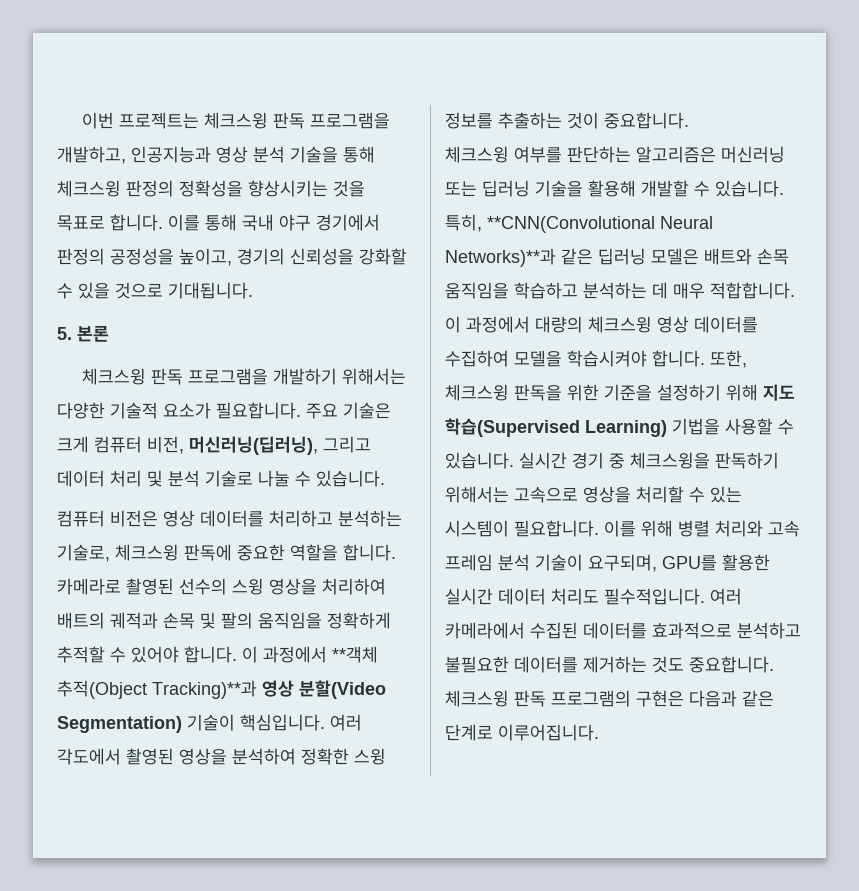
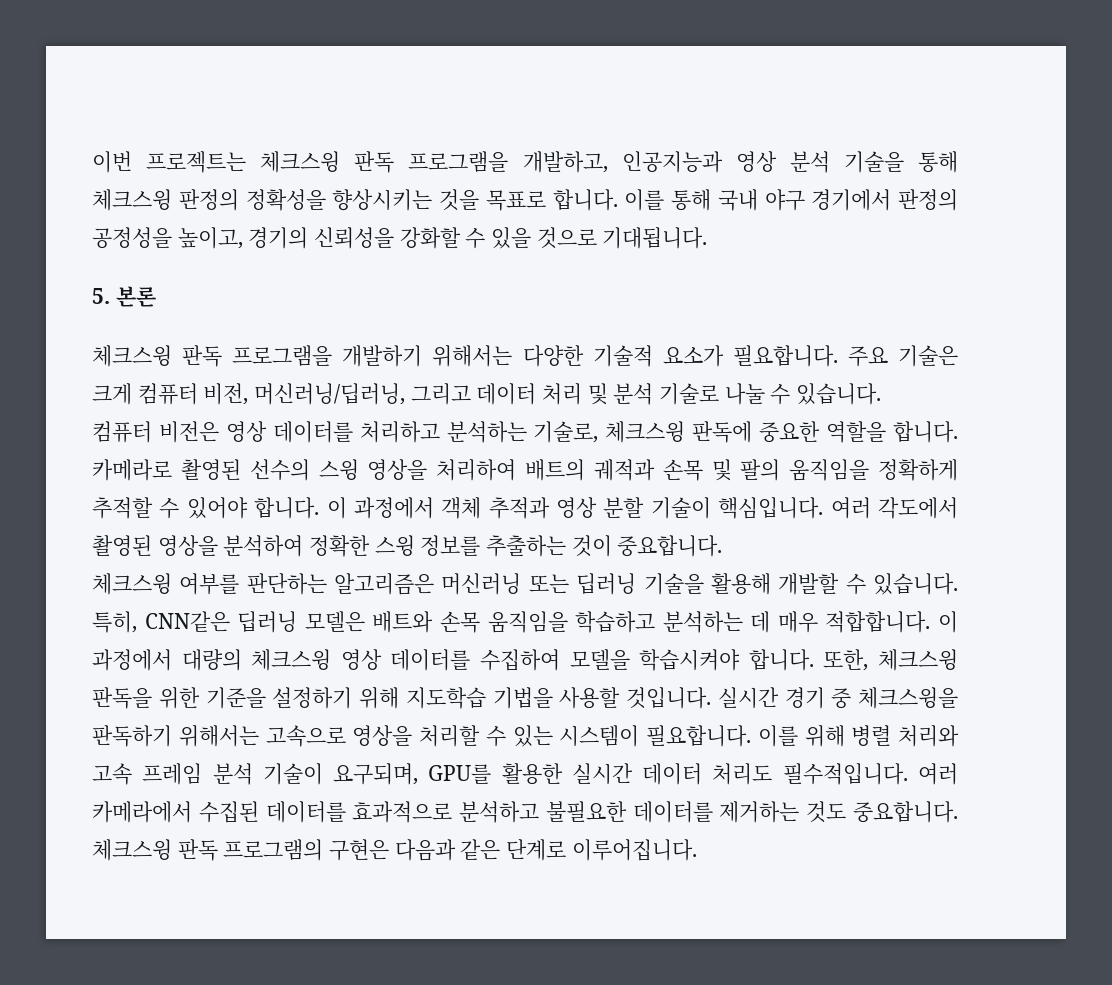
- 주요 기술은 크게 컴퓨터 비전, 머신러닝(딥러닝), 그리고 데이터 처리 및 분석 기술로 나눌 수 있습니다.
+ 주요 기술은 크게 컴퓨터 비전, 머신러닝/딥러닝, 그리고 데이터 처리 및 분석 기술로 나눌 수 있습니다.
- 이 과정에서 **객체 추적(Object Tracking)**과 영상 분할(Video Segmentation) 기술이 핵심입니다.
+ 이 과정에서 객체 추적과 영상 분할 기술이 핵심입니다.
- 특히, **CNN(Convolutional Neural Networks)**과 같은 딥러닝 모델은 배트와 손목 움직임을 학습하고 분석하는 데 매우 적합합니다.
+ 특히, CNN같은 딥러닝 모델은 배트와 손목 움직임을 학습하고 분석하는 데 매우 적합합니다.
- 또한, 체크스윙 판독을 위한 기준을 설정하기 위해 지도 학습(Supervised Learning) 기법을 사용할 수 있습니다.
+ 또한, 체크스윙 판독을 위한 기준을 설정하기 위해 지도학습 기법을 사용할 것입니다.

